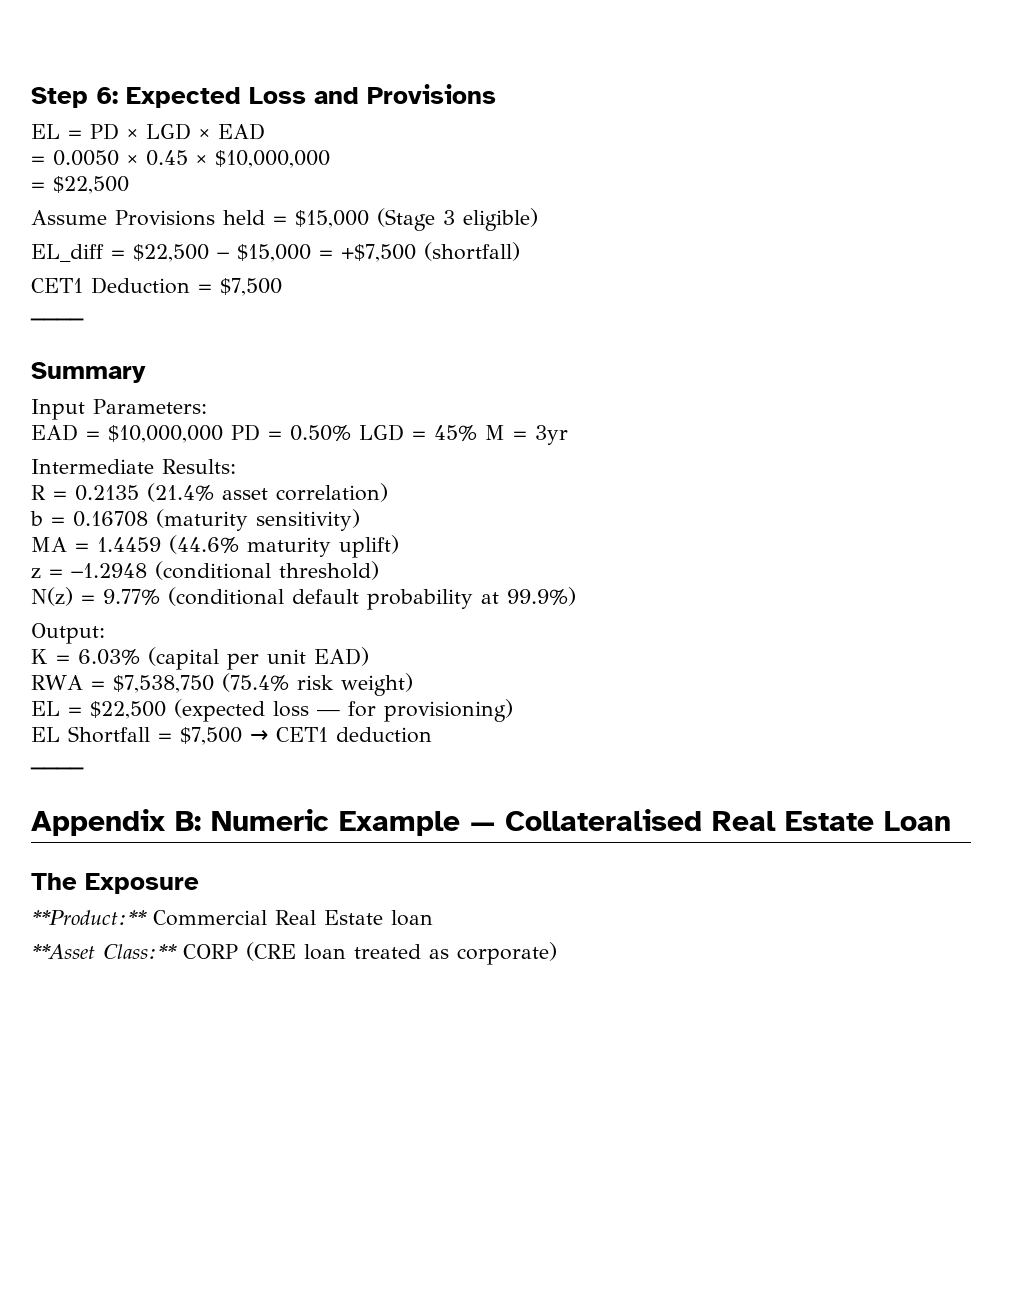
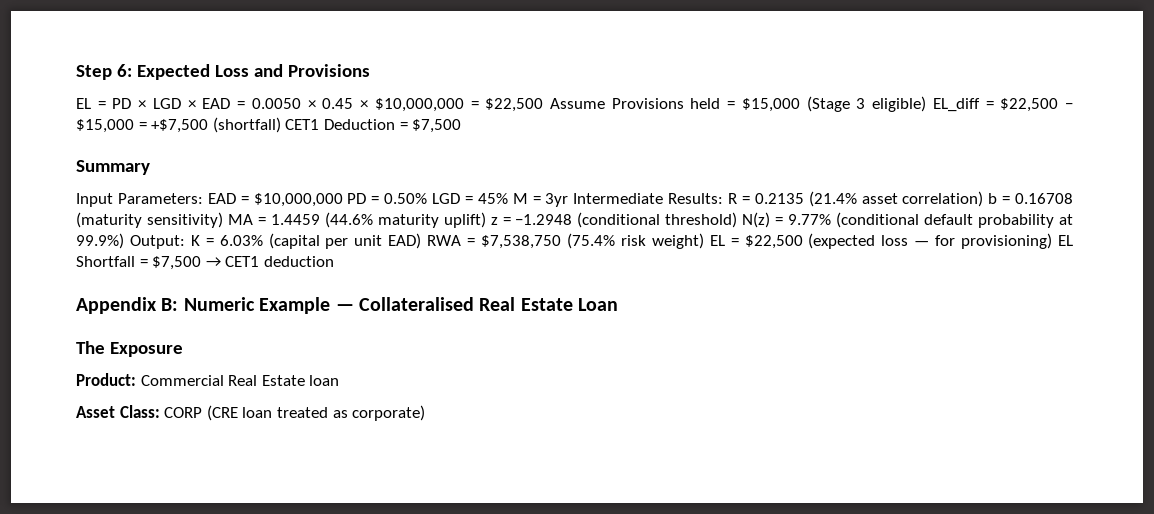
- EL = PD × LGD × EAD
- = 0.0050 × 0.45 × $10,000,000
- = $22,500
- Assume Provisions held = $15,000 (Stage 3 eligible)
- EL_diff = $22,500 − $15,000 = +$7,500 (shortfall)
- CET1 Deduction = $7,500
- ────
+ EL = PD × LGD × EAD = 0.0050 × 0.45 × $10,000,000 = $22,500 Assume Provisions held = $15,000 (Stage 3 eligible) EL_diff = $22,500 − $15,000 = +$7,500 (shortfall) CET1 Deduction = $7,500
- Input Parameters:
- EAD = $10,000,000 PD = 0.50% LGD = 45% M = 3yr
- Intermediate Results:
- R = 0.2135 (21.4% asset correlation)
- b = 0.16708 (maturity sensitivity)
- MA = 1.4459 (44.6% maturity uplift)
- z = −1.2948 (conditional threshold)
- N(z) = 9.77% (conditional default probability at 99.9%)
- Output:
- K = 6.03% (capital per unit EAD)
- RWA = $7,538,750 (75.4% risk weight)
- EL = $22,500 (expected loss — for provisioning)
- EL Shortfall = $7,500 → CET1 deduction
- ────
+ Input Parameters: EAD = $10,000,000 PD = 0.50% LGD = 45% M = 3yr Intermediate Results: R = 0.2135 (21.4% asset correlation) b = 0.16708 (maturity sensitivity) MA = 1.4459 (44.6% maturity uplift) z = −1.2948 (conditional threshold) N(z) = 9.77% (conditional default probability at 99.9%) Output: K = 6.03% (capital per unit EAD) RWA = $7,538,750 (75.4% risk weight) EL = $22,500 (expected loss — for provisioning) EL Shortfall = $7,500 → CET1 deduction
- **Product:** Commercial Real Estate loan
+ Product: Commercial Real Estate loan
- **Asset Class:** CORP (CRE loan treated as corporate)
+ Asset Class: CORP (CRE loan treated as corporate)

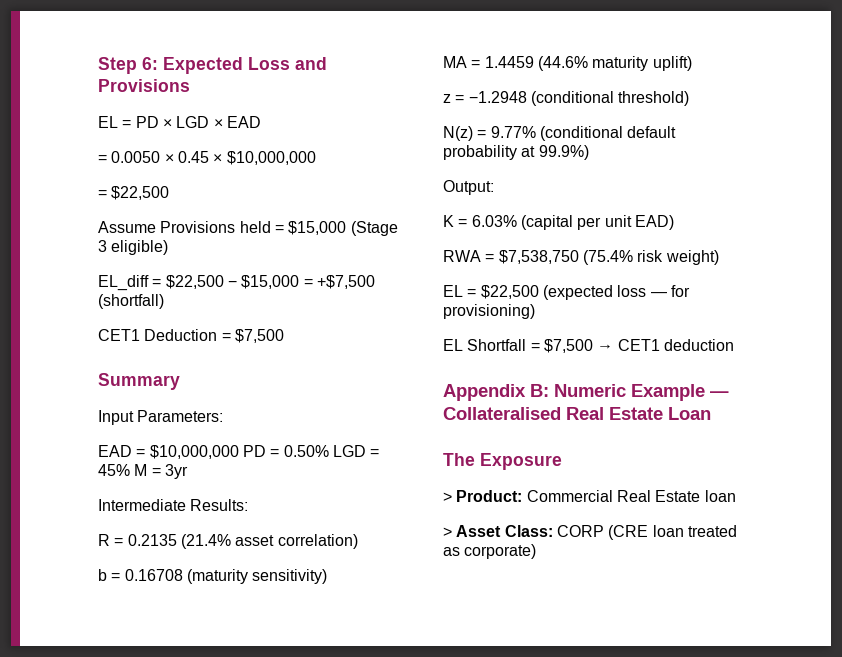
- EL = PD × LGD × EAD = 0.0050 × 0.45 × $10,000,000 = $22,500 Assume Provisions held = $15,000 (Stage 3 eligible) EL_diff = $22,500 − $15,000 = +$7,500 (shortfall) CET1 Deduction = $7,500
+ EL = PD × LGD × EAD
+ = 0.0050 × 0.45 × $10,000,000
+ = $22,500
+ Assume Provisions held = $15,000 (Stage 3 eligible)
+ EL_diff = $22,500 − $15,000 = +$7,500 (shortfall)
+ CET1 Deduction = $7,500
- Input Parameters: EAD = $10,000,000 PD = 0.50% LGD = 45% M = 3yr Intermediate Results: R = 0.2135 (21.4% asset correlation) b = 0.16708 (maturity sensitivity) MA = 1.4459 (44.6% maturity uplift) z = −1.2948 (conditional threshold) N(z) = 9.77% (conditional default probability at 99.9%) Output: K = 6.03% (capital per unit EAD) RWA = $7,538,750 (75.4% risk weight) EL = $22,500 (expected loss — for provisioning) EL Shortfall = $7,500 → CET1 deduction
+ Input Parameters:
+ EAD = $10,000,000 PD = 0.50% LGD = 45% M = 3yr
+ Intermediate Results:
+ R = 0.2135 (21.4% asset correlation)
+ b = 0.16708 (maturity sensitivity)
+ MA = 1.4459 (44.6% maturity uplift)
+ z = −1.2948 (conditional threshold)
+ N(z) = 9.77% (conditional default probability at 99.9%)
+ Output:
+ K = 6.03% (capital per unit EAD)
+ RWA = $7,538,750 (75.4% risk weight)
+ EL = $22,500 (expected loss — for provisioning)
+ EL Shortfall = $7,500 → CET1 deduction
- Product: Commercial Real Estate loan
+ > Product: Commercial Real Estate loan
- Asset Class: CORP (CRE loan treated as corporate)
+ > Asset Class: CORP (CRE loan treated as corporate)

